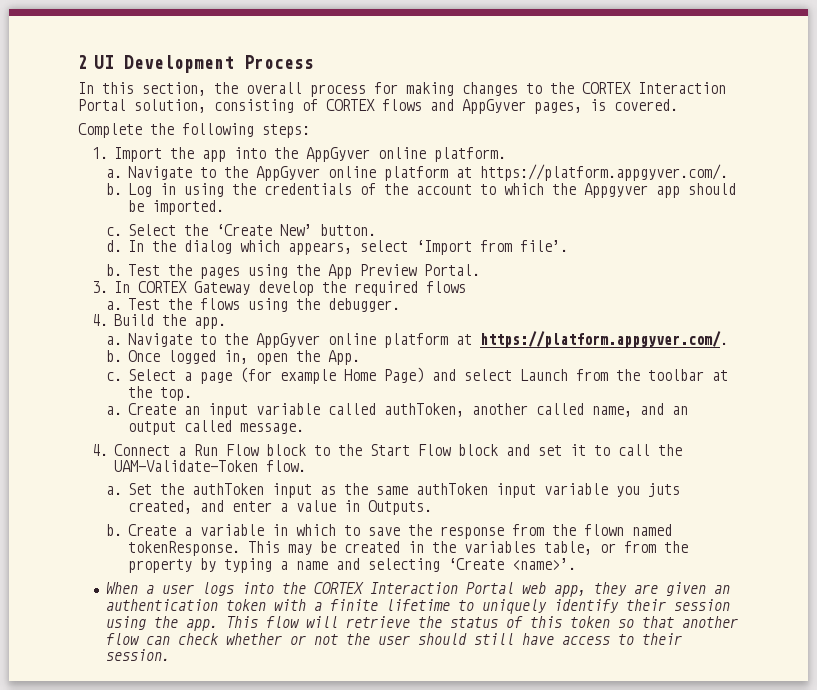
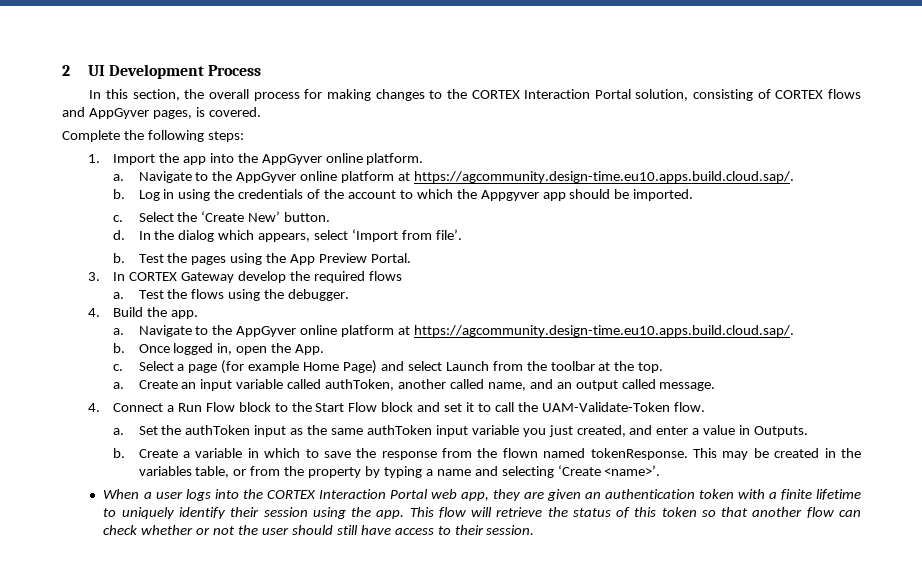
  1. Import the app into the AppGyver online platform.
- a. Navigate to the AppGyver online platform at https://platform.appgyver.com/.
+ a. Navigate to the AppGyver online platform at https://agcommunity.design-time.eu10.apps.build.cloud.sap/.
  4. Build the app.
- a. Navigate to the AppGyver online platform at https://platform.appgyver.com/.
+ a. Navigate to the AppGyver online platform at https://agcommunity.design-time.eu10.apps.build.cloud.sap/.
- Set the authToken input as the same authToken input variable you juts created, and enter a value in Outputs.
+ Set the authToken input as the same authToken input variable you just created, and enter a value in Outputs.

